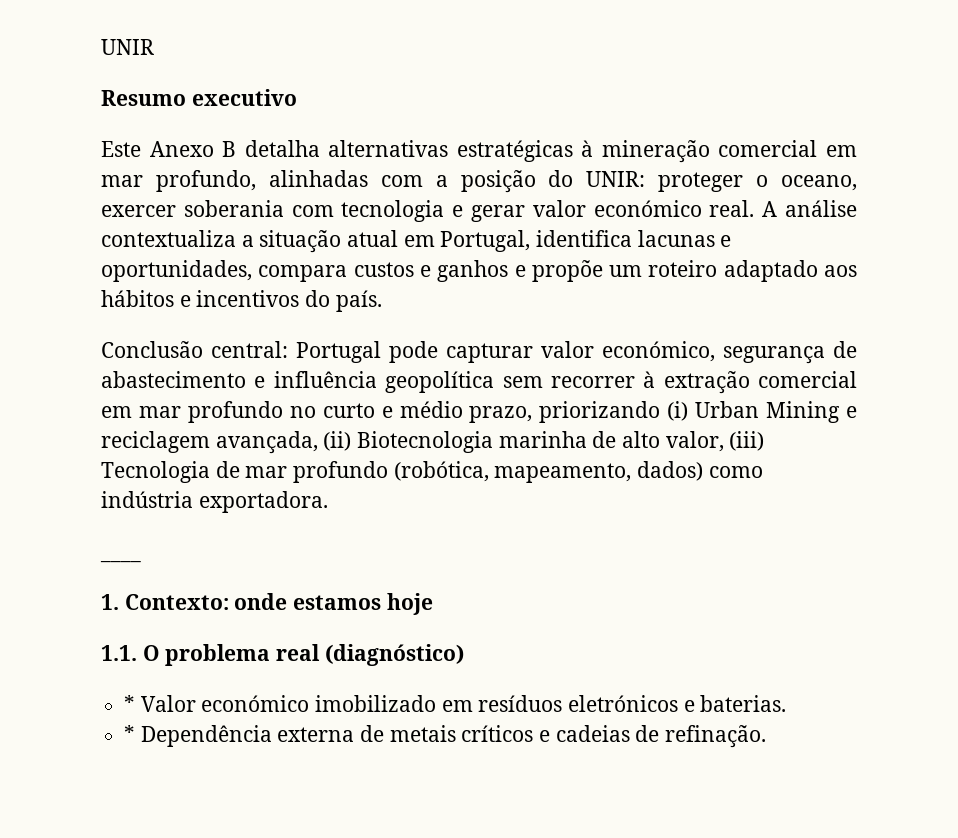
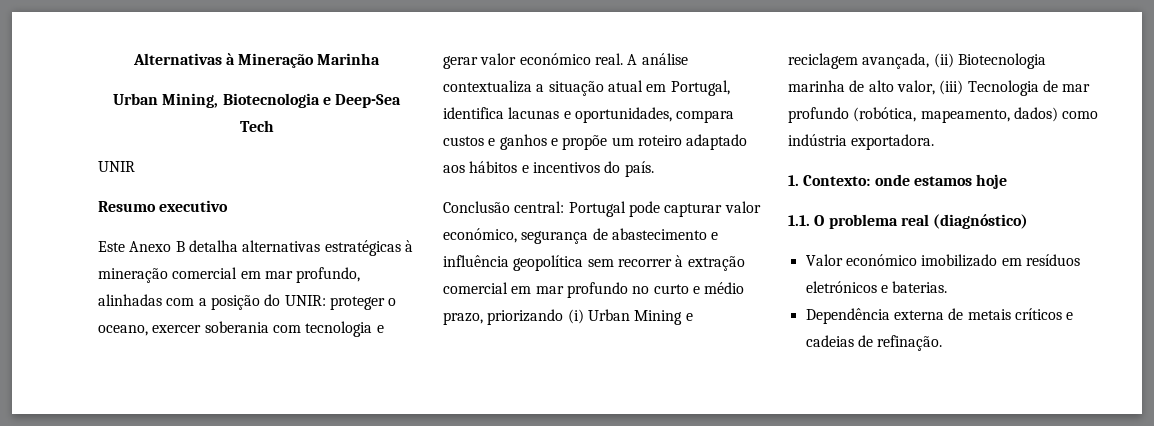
+ Alternativas à Mineração Marinha
+ Urban Mining, Biotecnologia e Deep-Sea Tech
- ____
- * Valor económico imobilizado em resíduos eletrónicos e baterias.
+ Valor económico imobilizado em resíduos eletrónicos e baterias.
- * Dependência externa de metais críticos e cadeias de refinação.
+ Dependência externa de metais críticos e cadeias de refinação.

